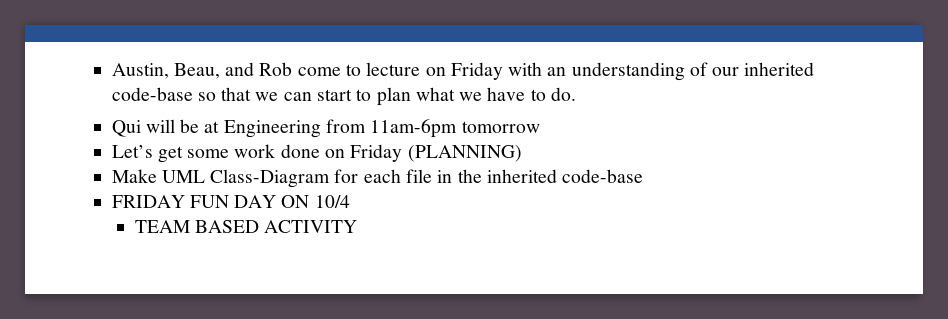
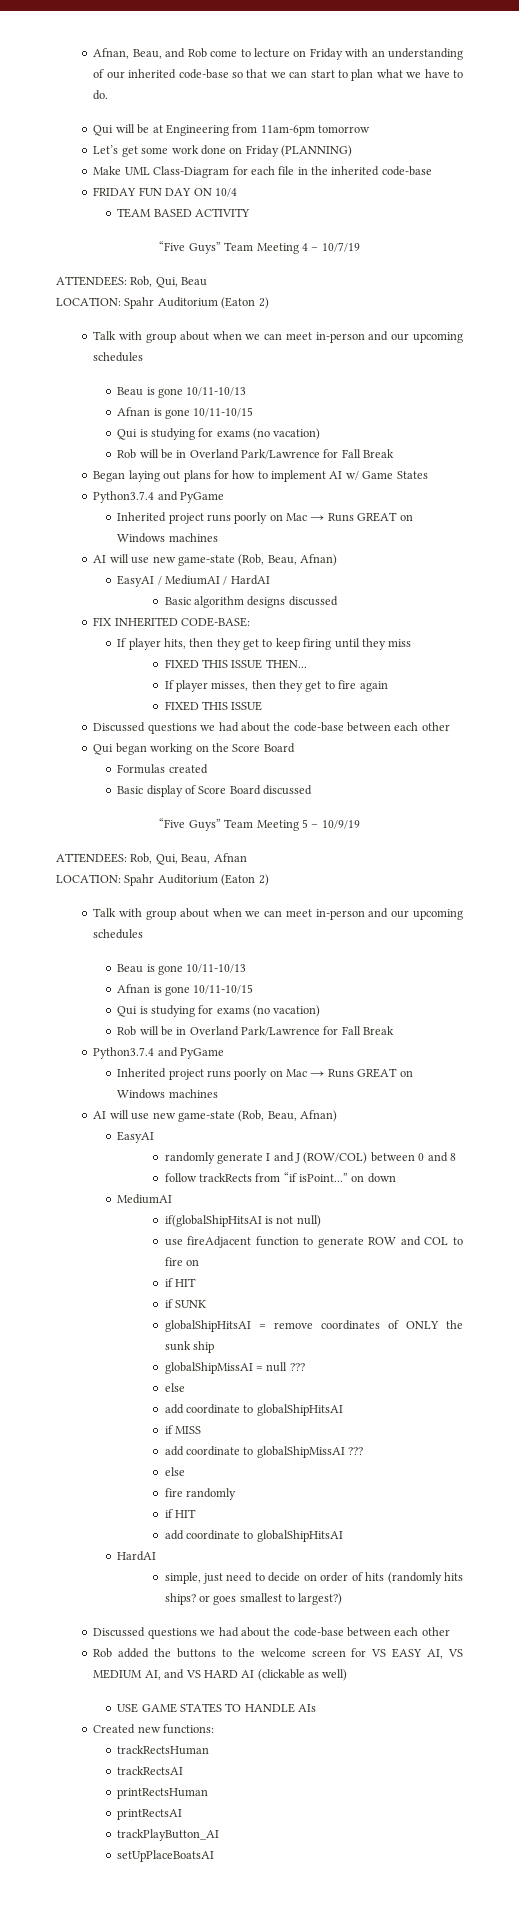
- Austin, Beau, and Rob come to lecture on Friday with an understanding of our inherited code-base so that we can start to plan what we have to do.
+ Afnan, Beau, and Rob come to lecture on Friday with an understanding of our inherited code-base so that we can start to plan what we have to do.
+ “Five Guys” Team Meeting 4 – 10/7/19
+ ATTENDEES: Rob, Qui, Beau
+ LOCATION: Spahr Auditorium (Eaton 2)
+ Talk with group about when we can meet in-person and our upcoming schedules
+ Beau is gone 10/11-10/13
+ Afnan is gone 10/11-10/15
+ Qui is studying for exams (no vacation)
+ Rob will be in Overland Park/Lawrence for Fall Break
+ Began laying out plans for how to implement AI w/ Game States
+ Python3.7.4 and PyGame
+ Inherited project runs poorly on Mac → Runs GREAT on Windows machines
+ AI will use new game-state (Rob, Beau, Afnan)
+ EasyAI / MediumAI / HardAI
+ Basic algorithm designs discussed
+ FIX INHERITED CODE-BASE:
+ If player hits, then they get to keep firing until they miss
+ FIXED THIS ISSUE THEN...
+ If player misses, then they get to fire again
+ FIXED THIS ISSUE
+ Discussed questions we had about the code-base between each other
+ Qui began working on the Score Board
+ Formulas created
+ Basic display of Score Board discussed
+ “Five Guys” Team Meeting 5 – 10/9/19
+ ATTENDEES: Rob, Qui, Beau, Afnan
+ LOCATION: Spahr Auditorium (Eaton 2)
+ Talk with group about when we can meet in-person and our upcoming schedules
+ Beau is gone 10/11-10/13
+ Afnan is gone 10/11-10/15
+ Qui is studying for exams (no vacation)
+ Rob will be in Overland Park/Lawrence for Fall Break
+ Python3.7.4 and PyGame
+ Inherited project runs poorly on Mac → Runs GREAT on Windows machines
+ AI will use new game-state (Rob, Beau, Afnan)
+ EasyAI
+ randomly generate I and J (ROW/COL) between 0 and 8
+ follow trackRects from “if isPoint...” on down
+ MediumAI
+ if(globalShipHitsAI is not null)
+ use fireAdjacent function to generate ROW and COL to fire on
+ if HIT
+ if SUNK
+ globalShipHitsAI = remove coordinates of ONLY the sunk ship
+ globalShipMissAI = null ???
+ else
+ add coordinate to globalShipHitsAI
+ if MISS
+ add coordinate to globalShipMissAI ???
+ else
+ fire randomly
+ if HIT
+ add coordinate to globalShipHitsAI
+ HardAI
+ simple, just need to decide on order of hits (randomly hits ships? or goes smallest to largest?)
+ Discussed questions we had about the code-base between each other
+ Rob added the buttons to the welcome screen for VS EASY AI, VS MEDIUM AI, and VS HARD AI (clickable as well)
+ USE GAME STATES TO HANDLE AIs
+ Created new functions:
+ trackRectsHuman
+ trackRectsAI
+ printRectsHuman
+ printRectsAI
+ trackPlayButton_AI
+ setUpPlaceBoatsAI

